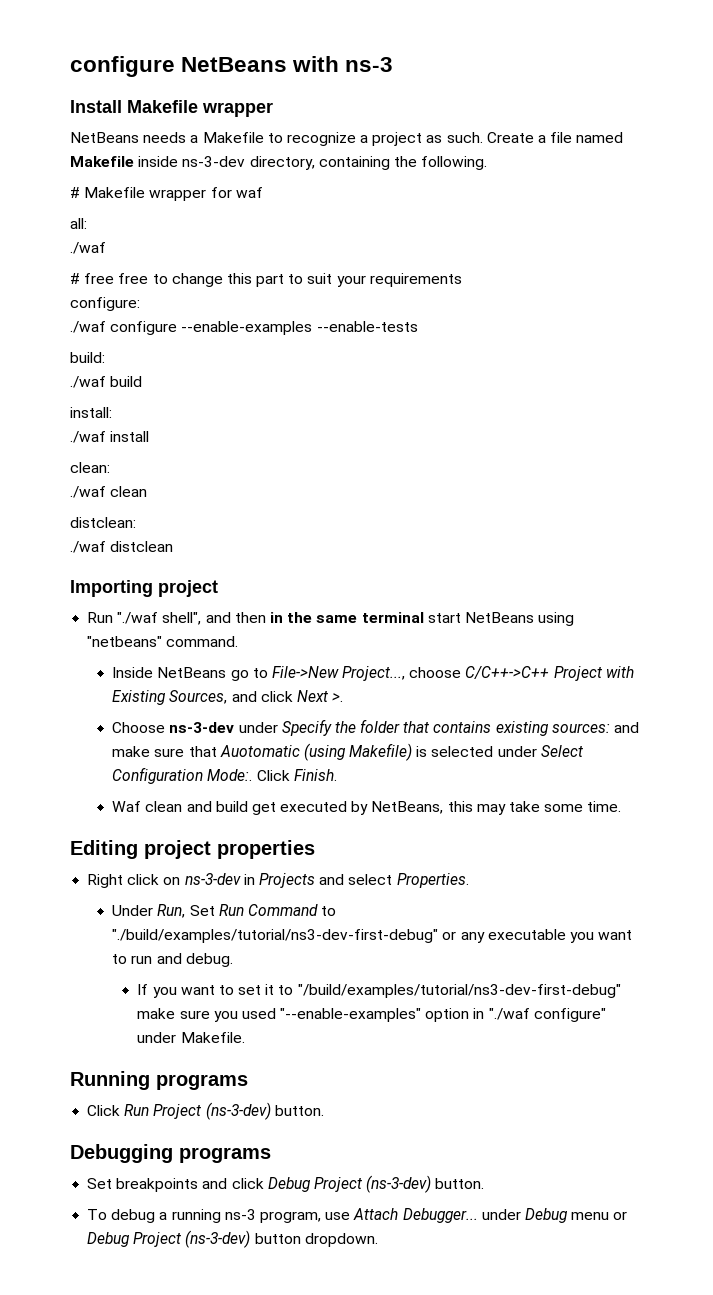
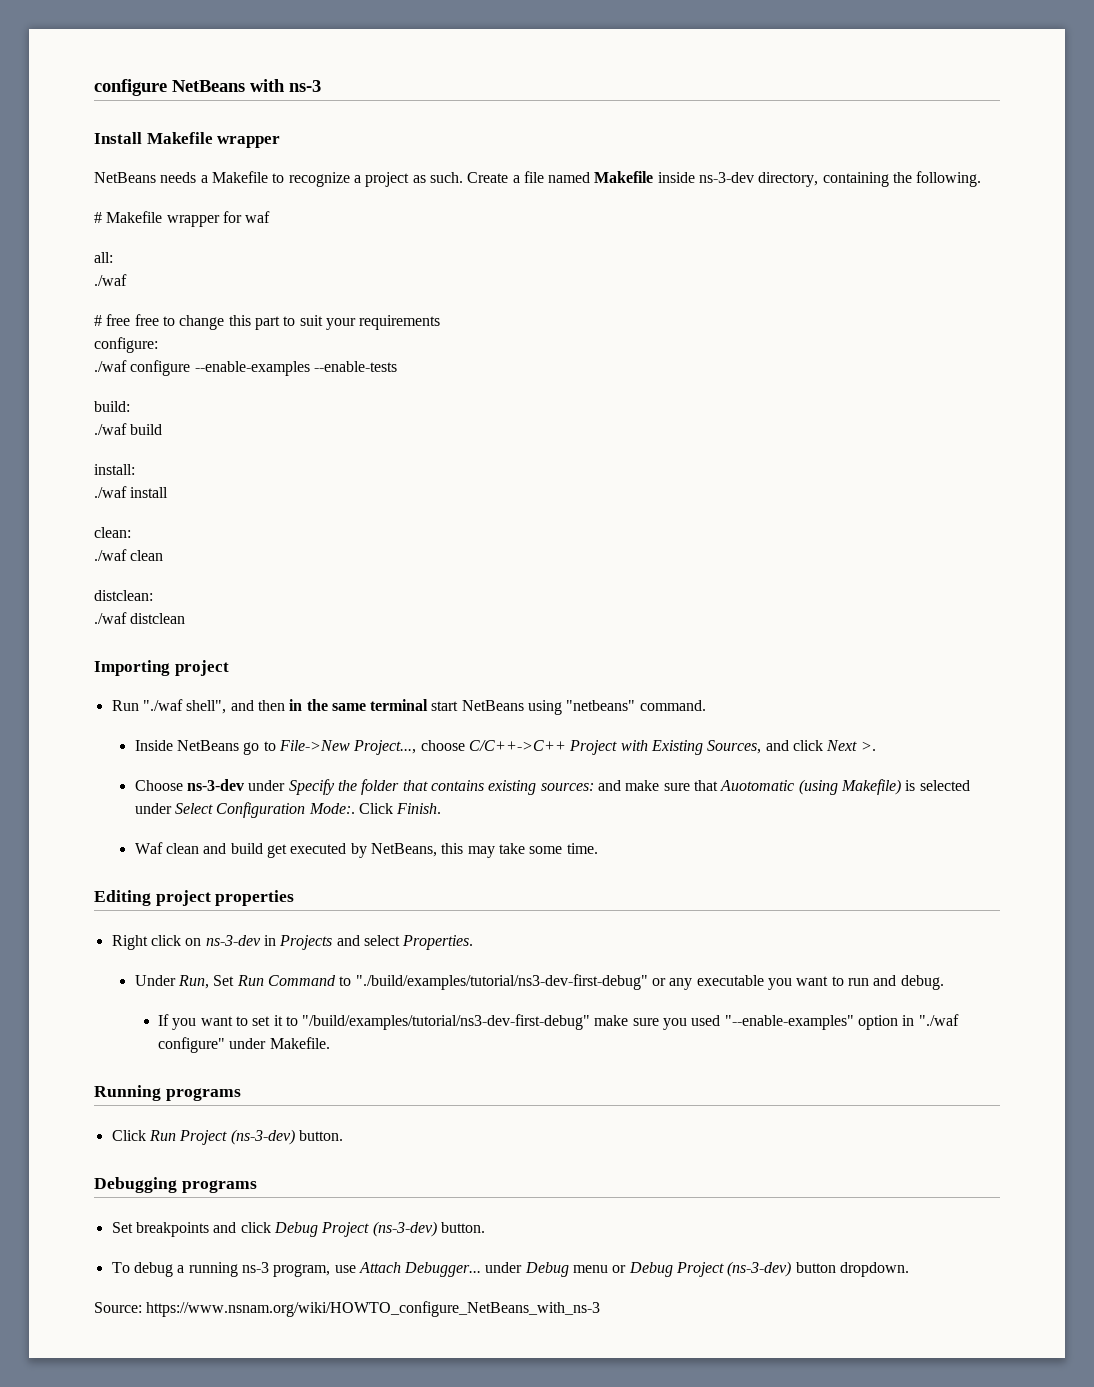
+ Source: https://www.nsnam.org/wiki/HOWTO_configure_NetBeans_with_ns-3

